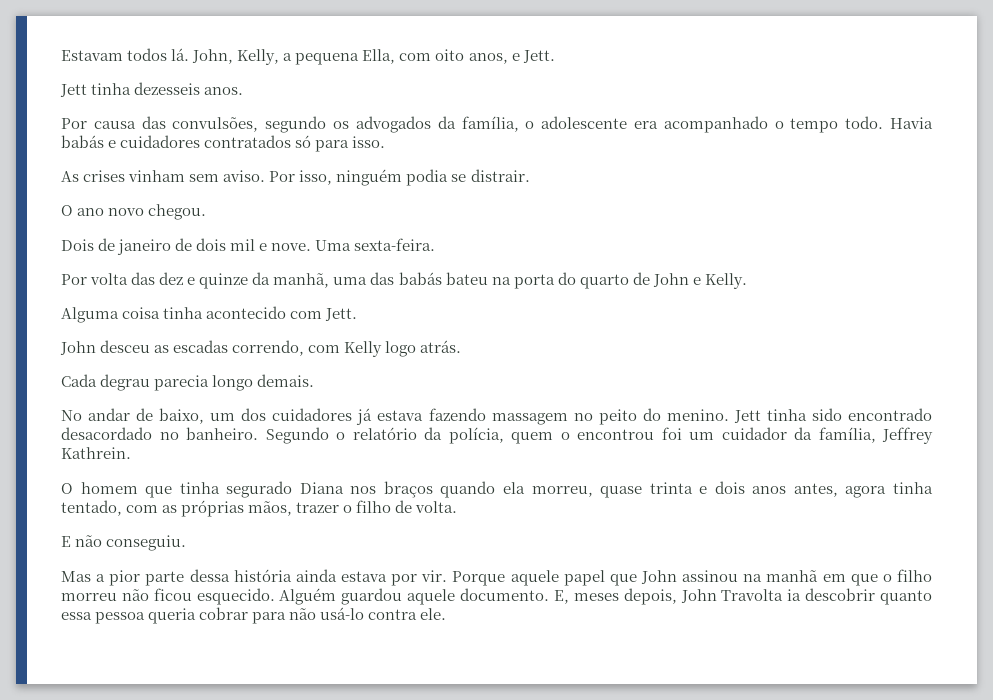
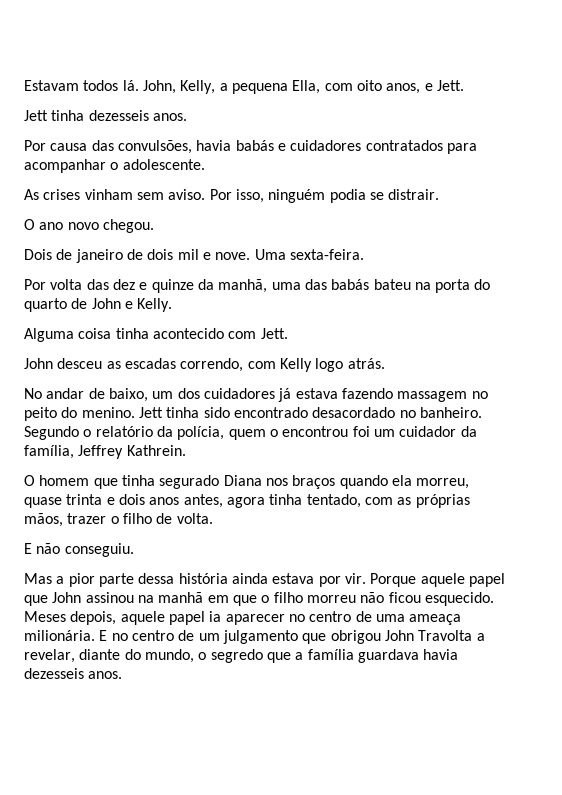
- Por causa das convulsões, segundo os advogados da família, o adolescente era acompanhado o tempo todo. Havia babás e cuidadores contratados só para isso.
+ Por causa das convulsões, havia babás e cuidadores contratados para acompanhar o adolescente.
- Cada degrau parecia longo demais.
- Alguém guardou aquele documento. E, meses depois, John Travolta ia descobrir quanto essa pessoa queria cobrar para não usá-lo contra ele.
+ Meses depois, aquele papel ia aparecer no centro de uma ameaça milionária. E no centro de um julgamento que obrigou John Travolta a revelar, diante do mundo, o segredo que a família guardava havia dezesseis anos.

